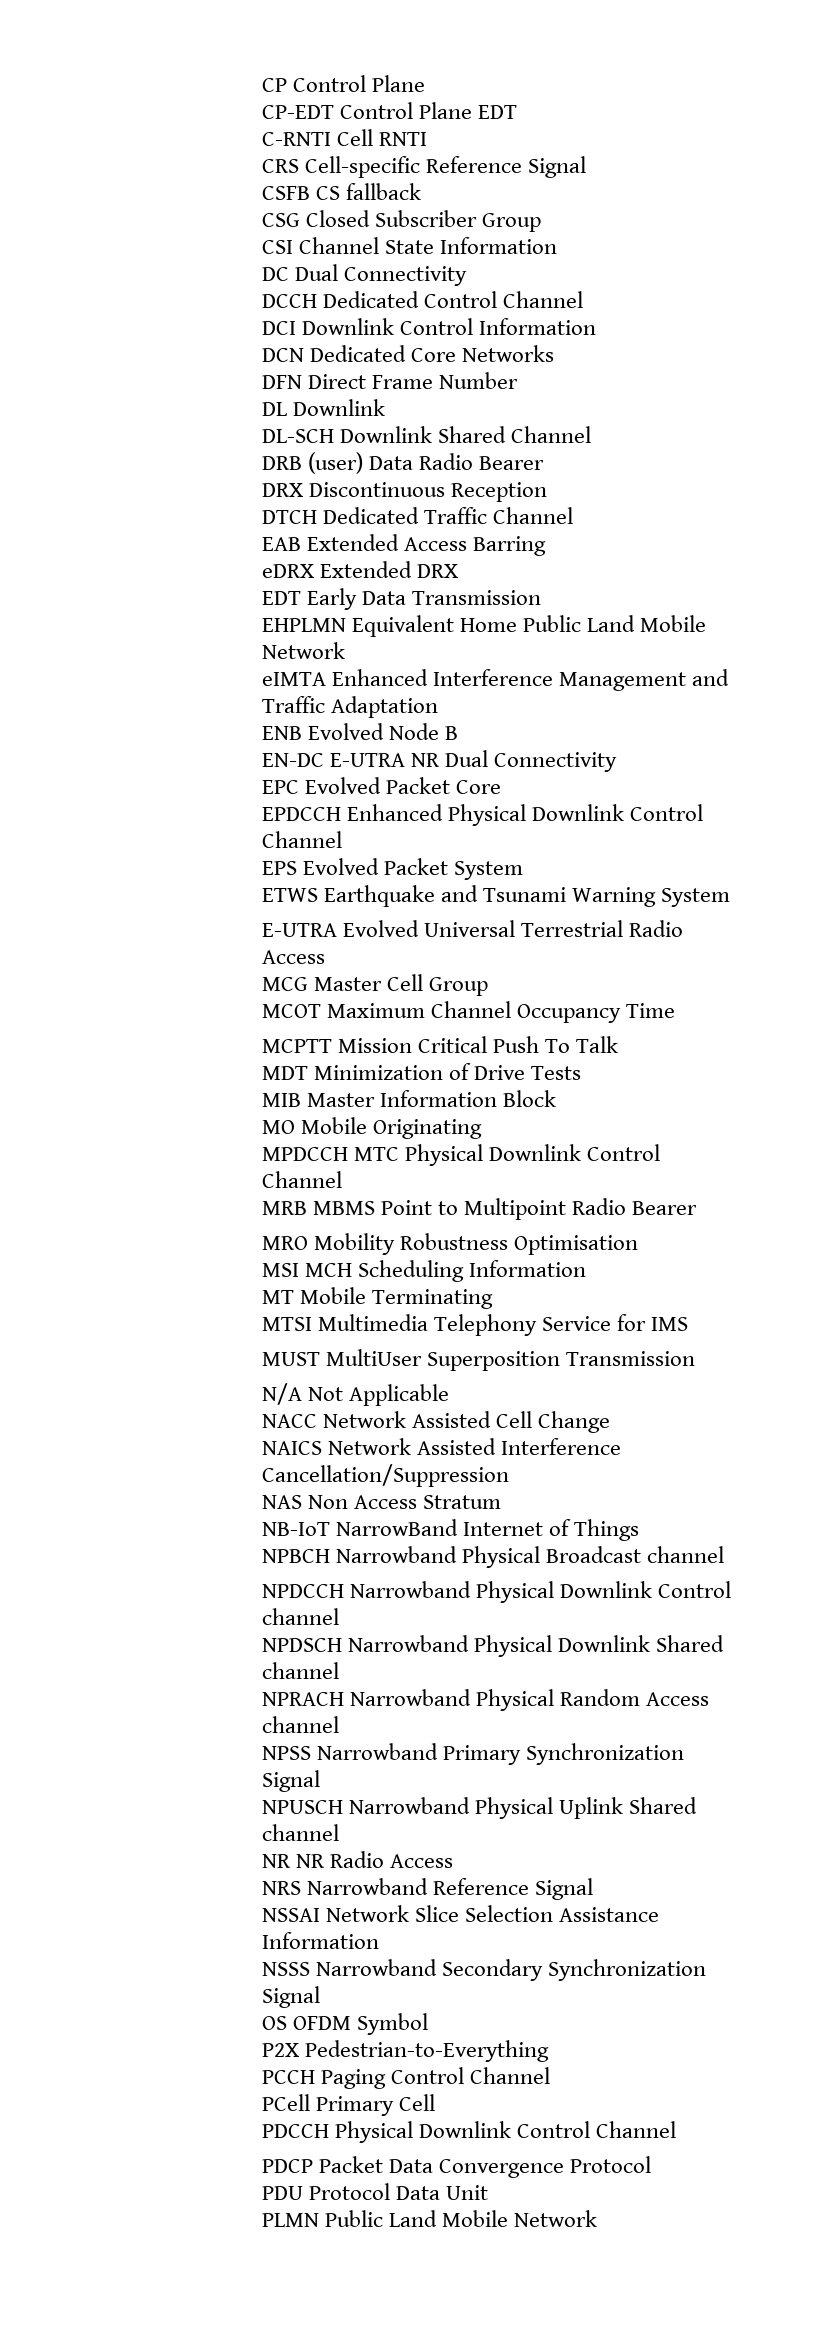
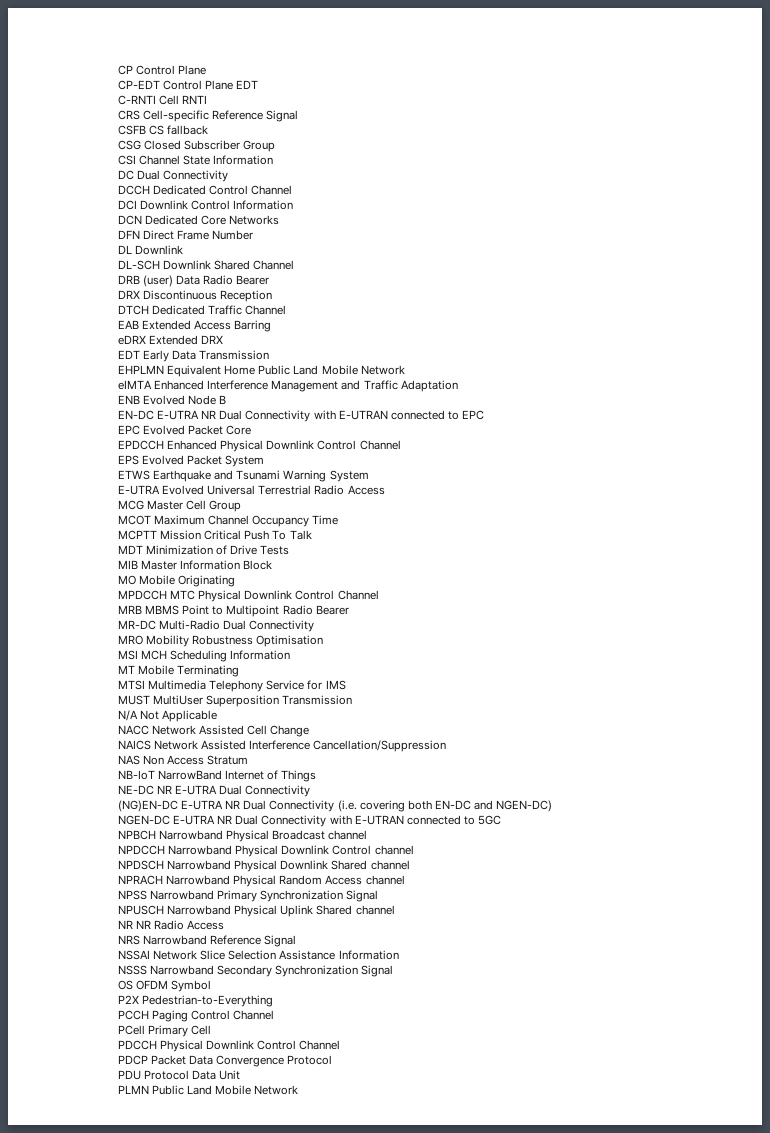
- EN-DC E-UTRA NR Dual Connectivity
+ EN-DC E-UTRA NR Dual Connectivity with E-UTRAN connected to EPC
+ MR-DC Multi-Radio Dual Connectivity
+ NE-DC NR E-UTRA Dual Connectivity
+ (NG)EN-DC E-UTRA NR Dual Connectivity (i.e. covering both EN-DC and NGEN-DC)
+ NGEN-DC E-UTRA NR Dual Connectivity with E-UTRAN connected to 5GC

